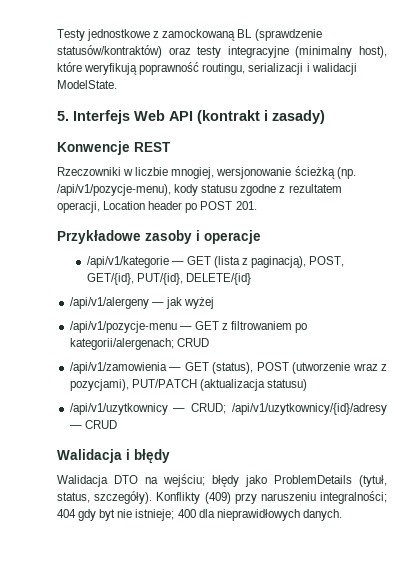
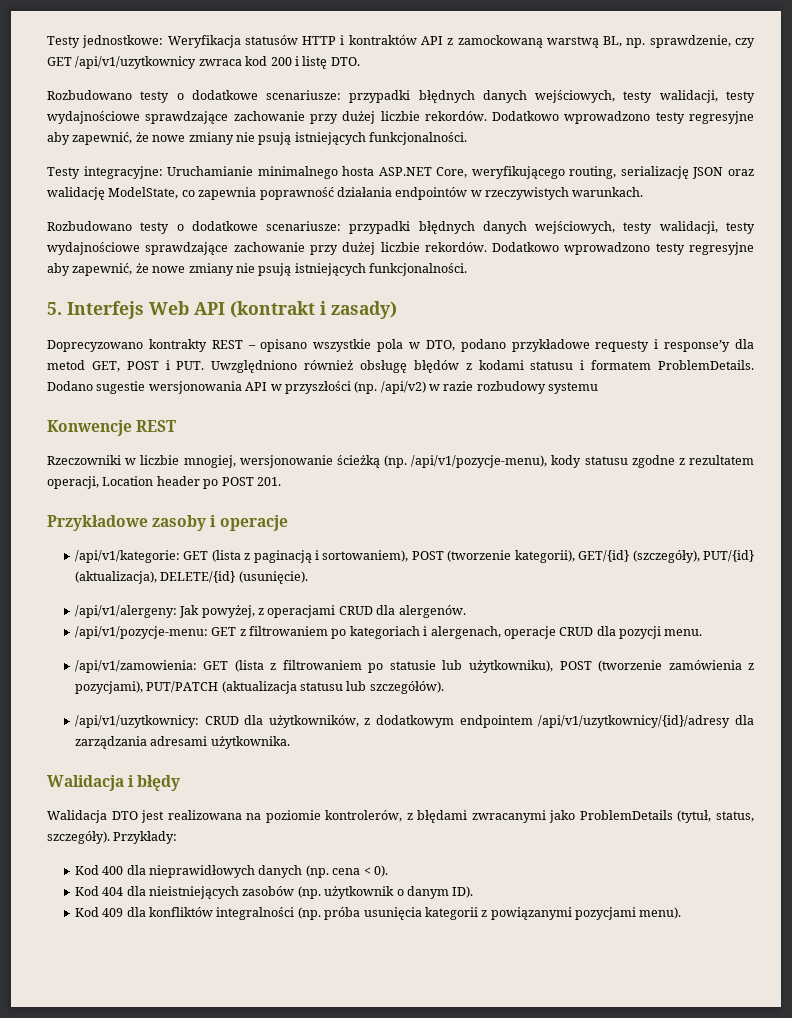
- Testy jednostkowe z zamockowaną BL (sprawdzenie statusów/kontraktów) oraz testy integracyjne (minimalny host), które weryfikują poprawność routingu, serializacji i walidacji ModelState.
+ Testy jednostkowe: Weryfikacja statusów HTTP i kontraktów API z zamockowaną warstwą BL, np. sprawdzenie, czy GET /api/v1/uzytkownicy zwraca kod 200 i listę DTO.
+ Rozbudowano testy o dodatkowe scenariusze: przypadki błędnych danych wejściowych, testy walidacji, testy wydajnościowe sprawdzające zachowanie przy dużej liczbie rekordów. Dodatkowo wprowadzono testy regresyjne aby zapewnić, że nowe zmiany nie psują istniejących funkcjonalności.
+ Testy integracyjne: Uruchamianie minimalnego hosta ASP.NET Core, weryfikującego routing, serializację JSON oraz walidację ModelState, co zapewnia poprawność działania endpointów w rzeczywistych warunkach.
+ Rozbudowano testy o dodatkowe scenariusze: przypadki błędnych danych wejściowych, testy walidacji, testy wydajnościowe sprawdzające zachowanie przy dużej liczbie rekordów. Dodatkowo wprowadzono testy regresyjne aby zapewnić, że nowe zmiany nie psują istniejących funkcjonalności.
+ Doprecyzowano kontrakty REST – opisano wszystkie pola w DTO, podano przykładowe requesty i response’y dla metod GET, POST i PUT. Uwzględniono również obsługę błędów z kodami statusu i formatem ProblemDetails. Dodano sugestie wersjonowania API w przyszłości (np. /api/v2) w razie rozbudowy systemu
- /api/v1/kategorie — GET (lista z paginacją), POST, GET/{id}, PUT/{id}, DELETE/{id}
- /api/v1/alergeny — jak wyżej
- /api/v1/pozycje-menu — GET z filtrowaniem po kategorii/alergenach; CRUD
- /api/v1/zamowienia — GET (status), POST (utworzenie wraz z pozycjami), PUT/PATCH (aktualizacja statusu)
- /api/v1/uzytkownicy — CRUD; /api/v1/uzytkownicy/{id}/adresy — CRUD
+ /api/v1/kategorie: GET (lista z paginacją i sortowaniem), POST (tworzenie kategorii), GET/{id} (szczegóły), PUT/{id} (aktualizacja), DELETE/{id} (usunięcie).
+ /api/v1/alergeny: Jak powyżej, z operacjami CRUD dla alergenów.
+ /api/v1/pozycje-menu: GET z filtrowaniem po kategoriach i alergenach, operacje CRUD dla pozycji menu.
+ /api/v1/zamowienia: GET (lista z filtrowaniem po statusie lub użytkowniku), POST (tworzenie zamówienia z pozycjami), PUT/PATCH (aktualizacja statusu lub szczegółów).
+ /api/v1/uzytkownicy: CRUD dla użytkowników, z dodatkowym endpointem /api/v1/uzytkownicy/{id}/adresy dla zarządzania adresami użytkownika.
- Walidacja DTO na wejściu; błędy jako ProblemDetails (tytuł, status, szczegóły).
+ Walidacja DTO jest realizowana na poziomie kontrolerów, z błędami zwracanymi jako ProblemDetails (tytuł, status, szczegóły).
- Konflikty (409) przy naruszeniu integralności; 404 gdy byt nie istnieje; 400 dla nieprawidłowych danych.
+ Przykłady:
+ Kod 400 dla nieprawidłowych danych (np. cena < 0).
+ Kod 404 dla nieistniejących zasobów (np. użytkownik o danym ID).
+ Kod 409 dla konfliktów integralności (np. próba usunięcia kategorii z powiązanymi pozycjami menu).

